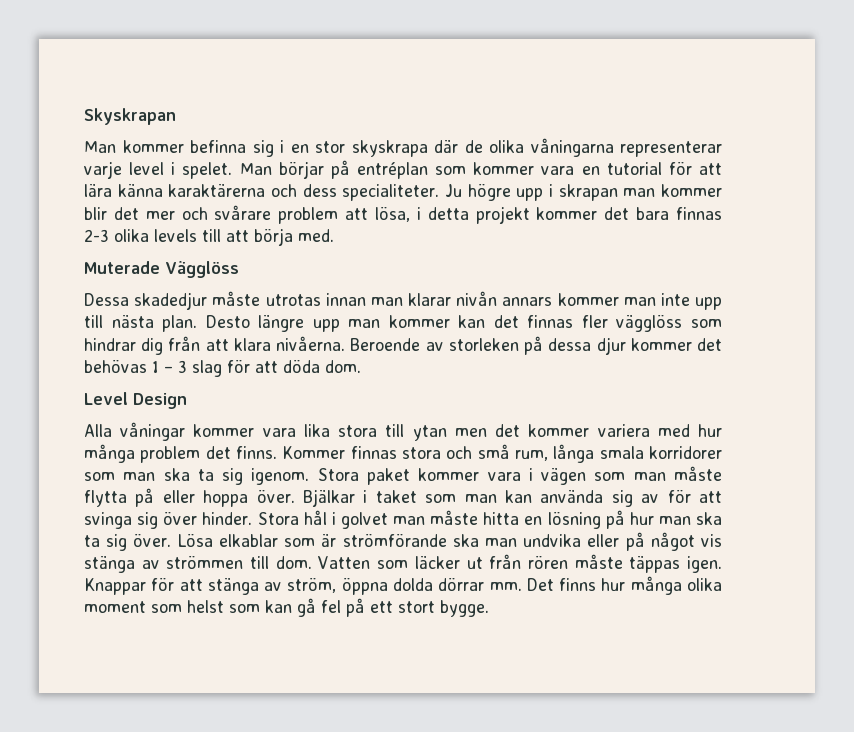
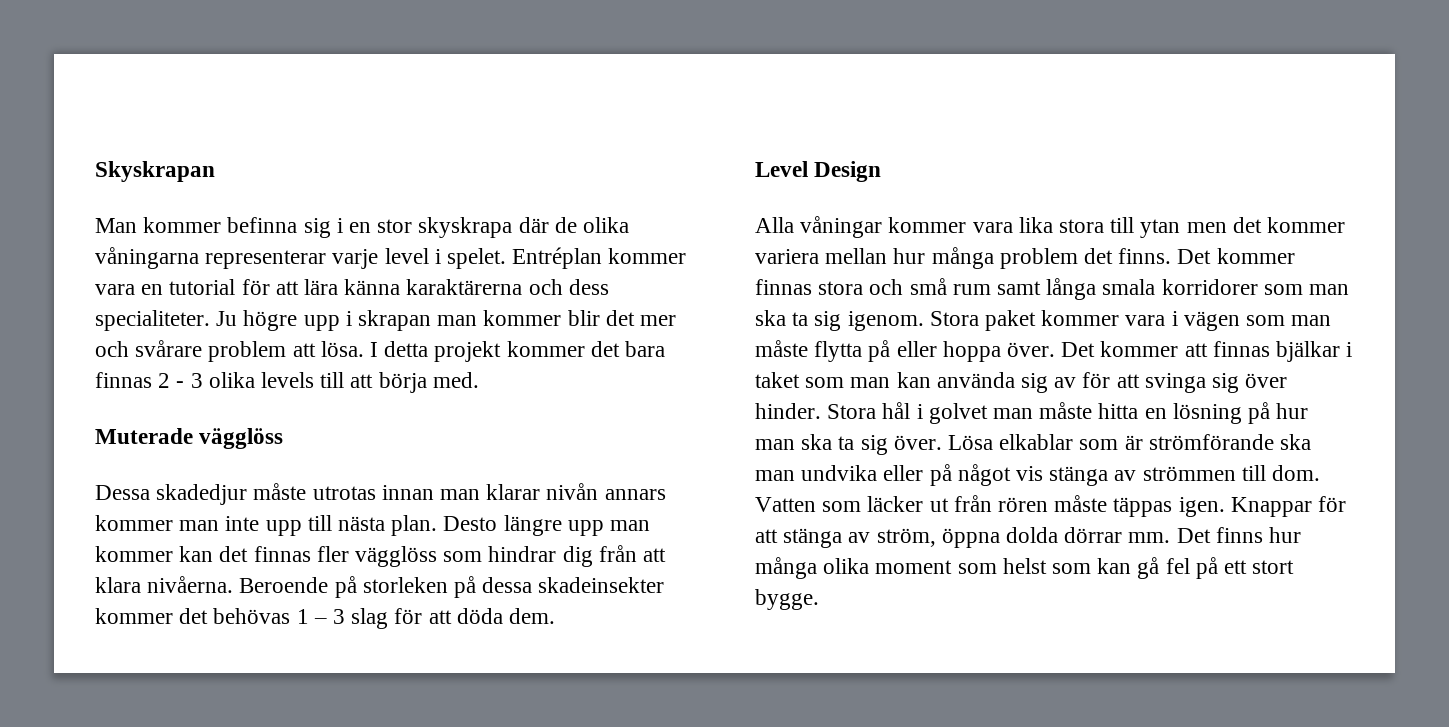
- Man börjar på entréplan som kommer vara en tutorial för att lära känna karaktärerna och dess specialiteter.
+ Entréplan kommer vara en tutorial för att lära känna karaktärerna och dess specialiteter.
- Ju högre upp i skrapan man kommer blir det mer och svårare problem att lösa, i detta projekt kommer det bara finnas 2-3 olika levels till att börja med.
+ Ju högre upp i skrapan man kommer blir det mer och svårare problem att lösa. I detta projekt kommer det bara finnas 2 - 3 olika levels till att börja med.
- Muterade Vägglöss
+ Muterade vägglöss
- Beroende av storleken på dessa djur kommer det behövas 1 – 3 slag för att döda dom.
+ Beroende på storleken på dessa skadeinsekter kommer det behövas 1 – 3 slag för att döda dem.
- Alla våningar kommer vara lika stora till ytan men det kommer variera med hur många problem det finns.
+ Alla våningar kommer vara lika stora till ytan men det kommer variera mellan hur många problem det finns.
- Kommer finnas stora och små rum, långa smala korridorer som man ska ta sig igenom.
+ Det kommer finnas stora och små rum samt långa smala korridorer som man ska ta sig igenom.
- Bjälkar i taket som man kan använda sig av för att svinga sig över hinder.
+ Det kommer att finnas bjälkar i taket som man kan använda sig av för att svinga sig över hinder.

